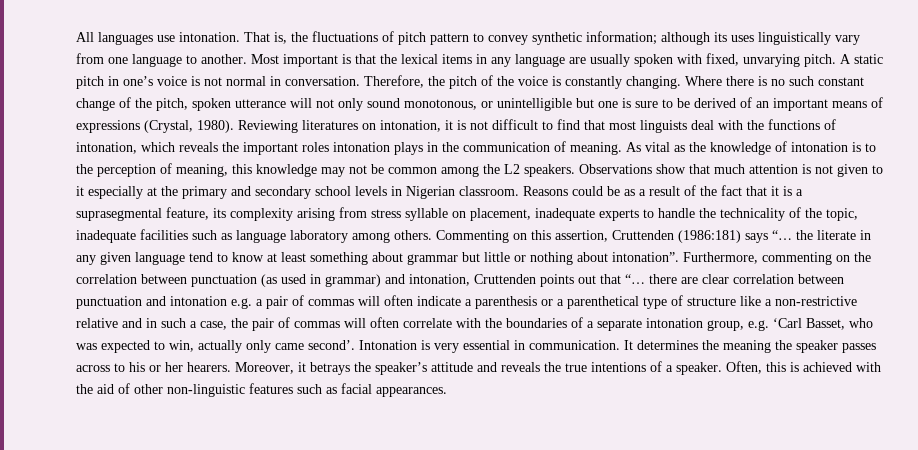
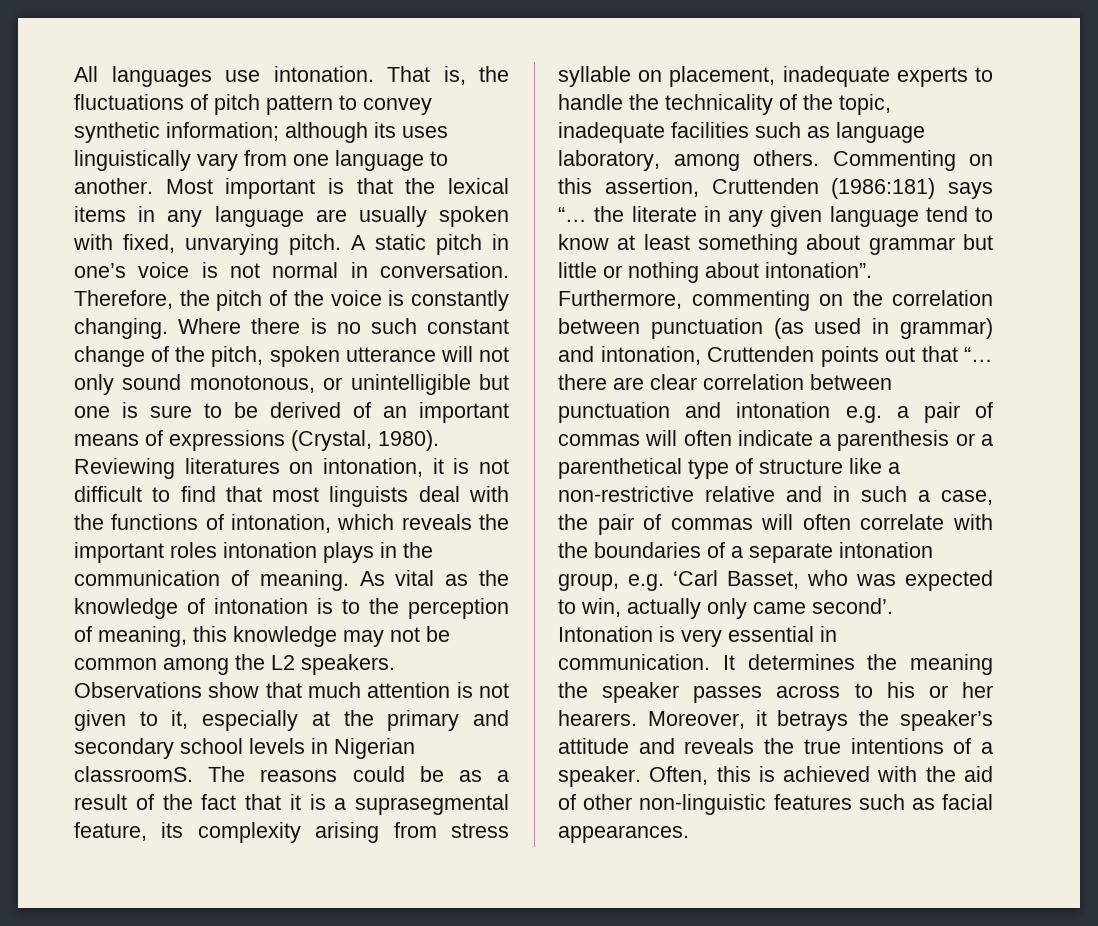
- Observations show that much attention is not given to it especially at the primary and secondary school levels in Nigerian classroom. Reasons could be as a result of the fact that it is a suprasegmental feature, its complexity arising from stress syllable on placement, inadequate experts to handle the technicality of the topic, inadequate facilities such as language laboratory among others.
+ Observations show that much attention is not given to it, especially at the primary and secondary school levels in Nigerian classroomS. The reasons could be as a result of the fact that it is a suprasegmental feature, its complexity arising from stress syllable on placement, inadequate experts to handle the technicality of the topic, inadequate facilities such as language laboratory, among others.

